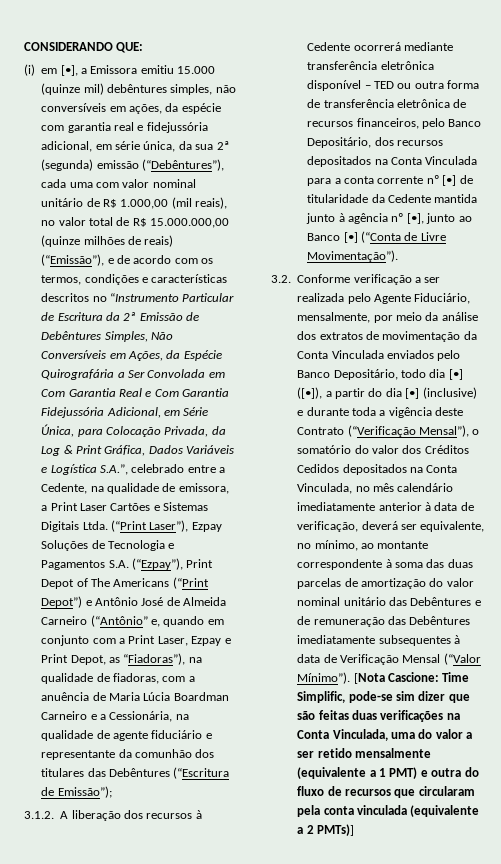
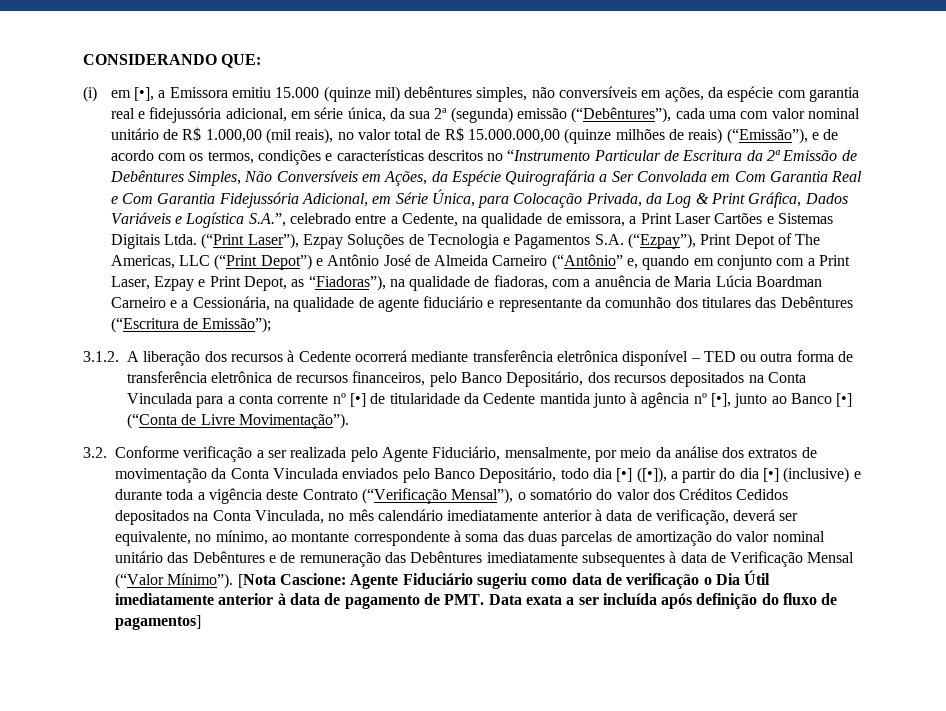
- (“Print Laser”), Ezpay Soluções de Tecnologia e Pagamentos S.A. (“Ezpay”), Print Depot of The Americans (“Print Depot”) e Antônio José de Almeida Carneiro (“Antônio” e, quando em conjunto com a Print Laser, Ezpay e Print Depot, as “Fiadoras”), na qualidade de fiadoras, com a anuência de Maria Lúcia Boardman Carneiro e a Cessionária, na qualidade de agente fiduciário e representante da comunhão dos titulares das Debêntures (“Escritura de Emissão”);
+ (“Print Laser”), Ezpay Soluções de Tecnologia e Pagamentos S.A. (“Ezpay”), Print Depot of The Americas, LLC (“Print Depot”) e Antônio José de Almeida Carneiro (“Antônio” e, quando em conjunto com a Print Laser, Ezpay e Print Depot, as “Fiadoras”), na qualidade de fiadoras, com a anuência de Maria Lúcia Boardman Carneiro e a Cessionária, na qualidade de agente fiduciário e representante da comunhão dos titulares das Debêntures (“Escritura de Emissão”);
- [Nota Cascione: Time Simplific, pode-se sim dizer que são feitas duas verificações na Conta Vinculada, uma do valor a ser retido mensalmente (equivalente a 1 PMT) e outra do fluxo de recursos que circularam pela conta vinculada (equivalente a 2 PMTs)]
+ [Nota Cascione: Agente Fiduciário sugeriu como data de verificação o Dia Útil imediatamente anterior à data de pagamento de PMT. Data exata a ser incluída após definição do fluxo de pagamentos]

